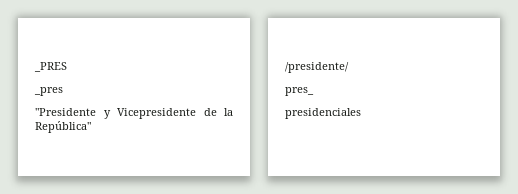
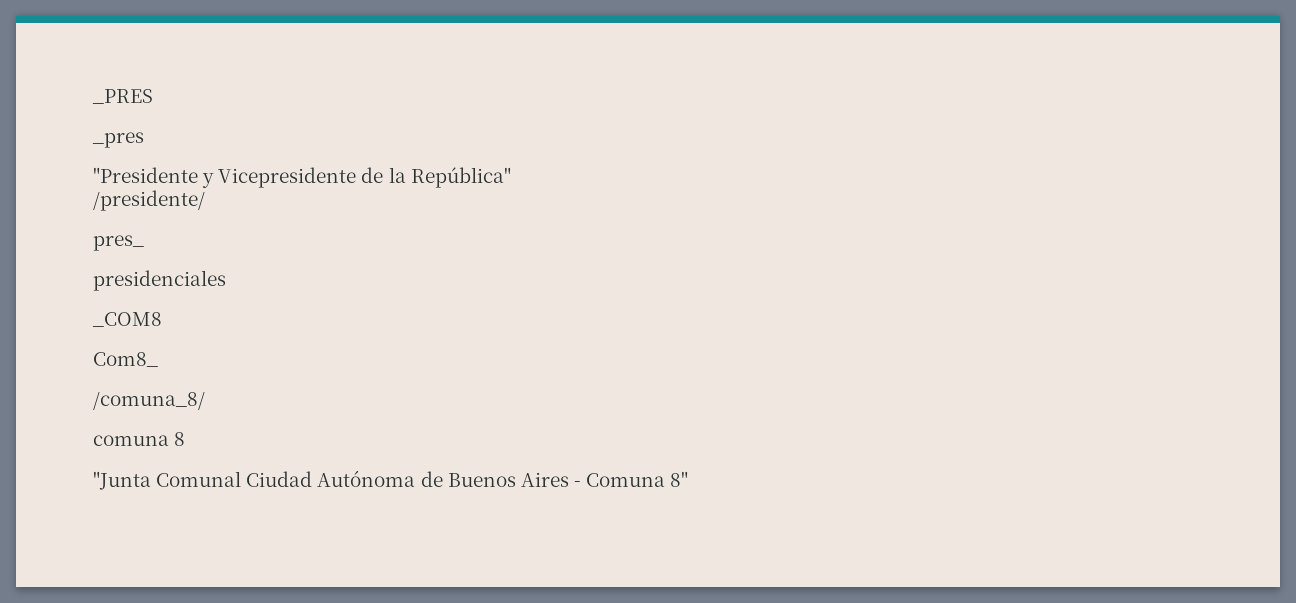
+ _COM8
+ Com8_
+ /comuna_8/
+ comuna 8
+ "Junta Comunal Ciudad Autónoma de Buenos Aires - Comuna 8"

